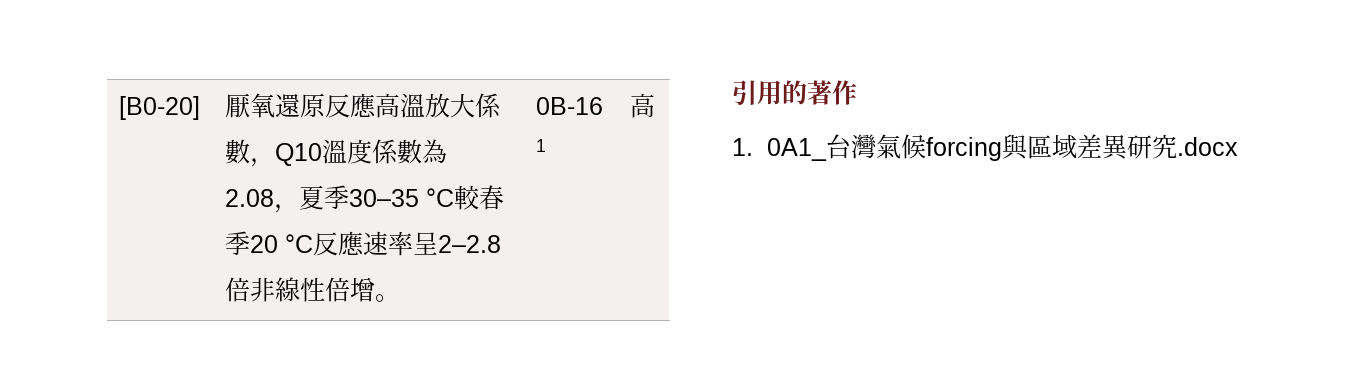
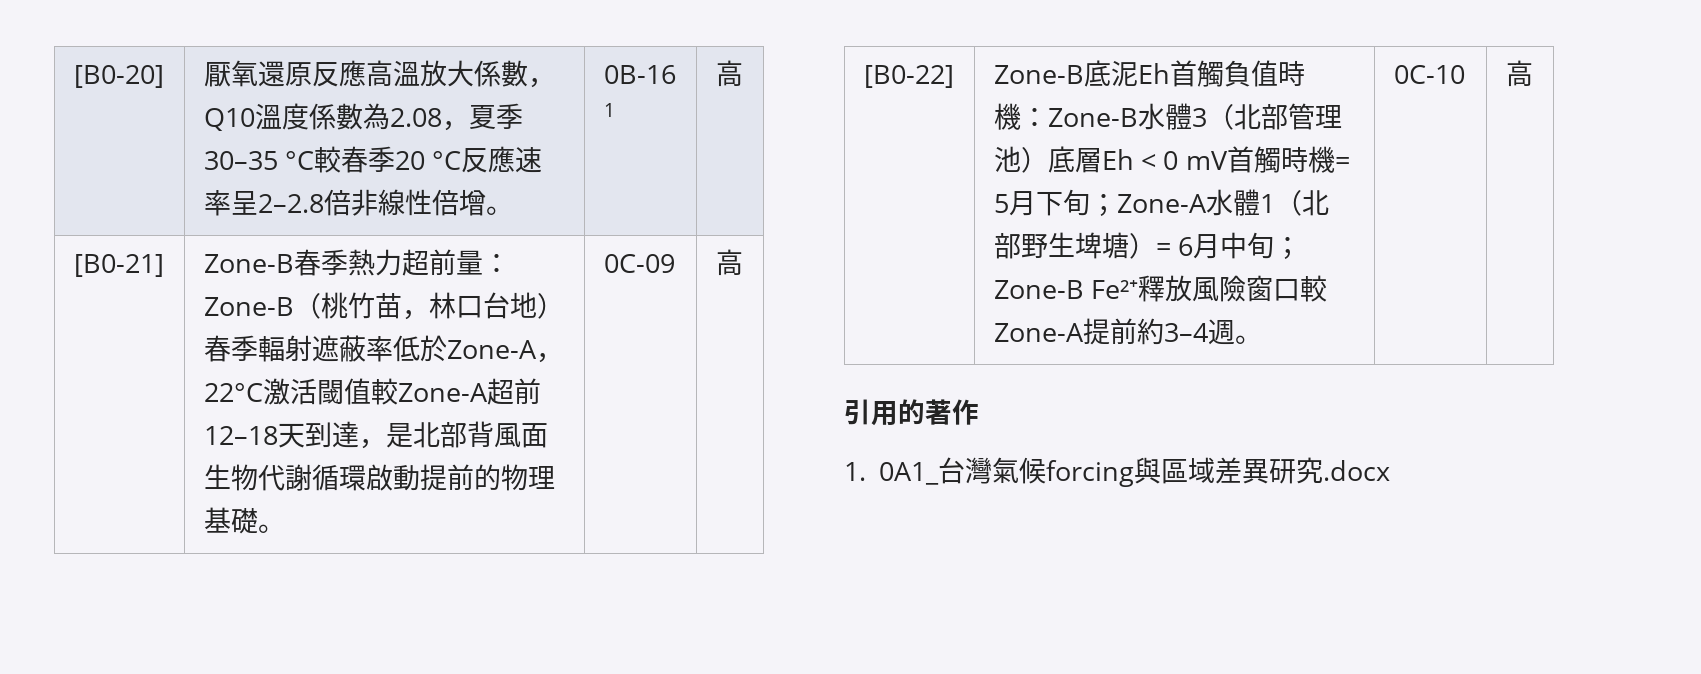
+ [B0-21] | Zone-B春季熱力超前量：Zone-B（桃竹苗，林口台地）春季輻射遮蔽率低於Zone-A，22°C激活閾值較Zone-A超前12–18天到達，是北部背風面生物代謝循環啟動提前的物理基礎。 | 0C-09 | 高
+ [B0-22] | Zone-B底泥Eh首觸負值時機：Zone-B水體3（北部管理池）底層Eh < 0 mV首觸時機= 5月下旬；Zone-A水體1（北部野生埤塘）= 6月中旬；Zone-B Fe²⁺釋放風險窗口較Zone-A提前約3–4週。 | 0C-10 | 高

